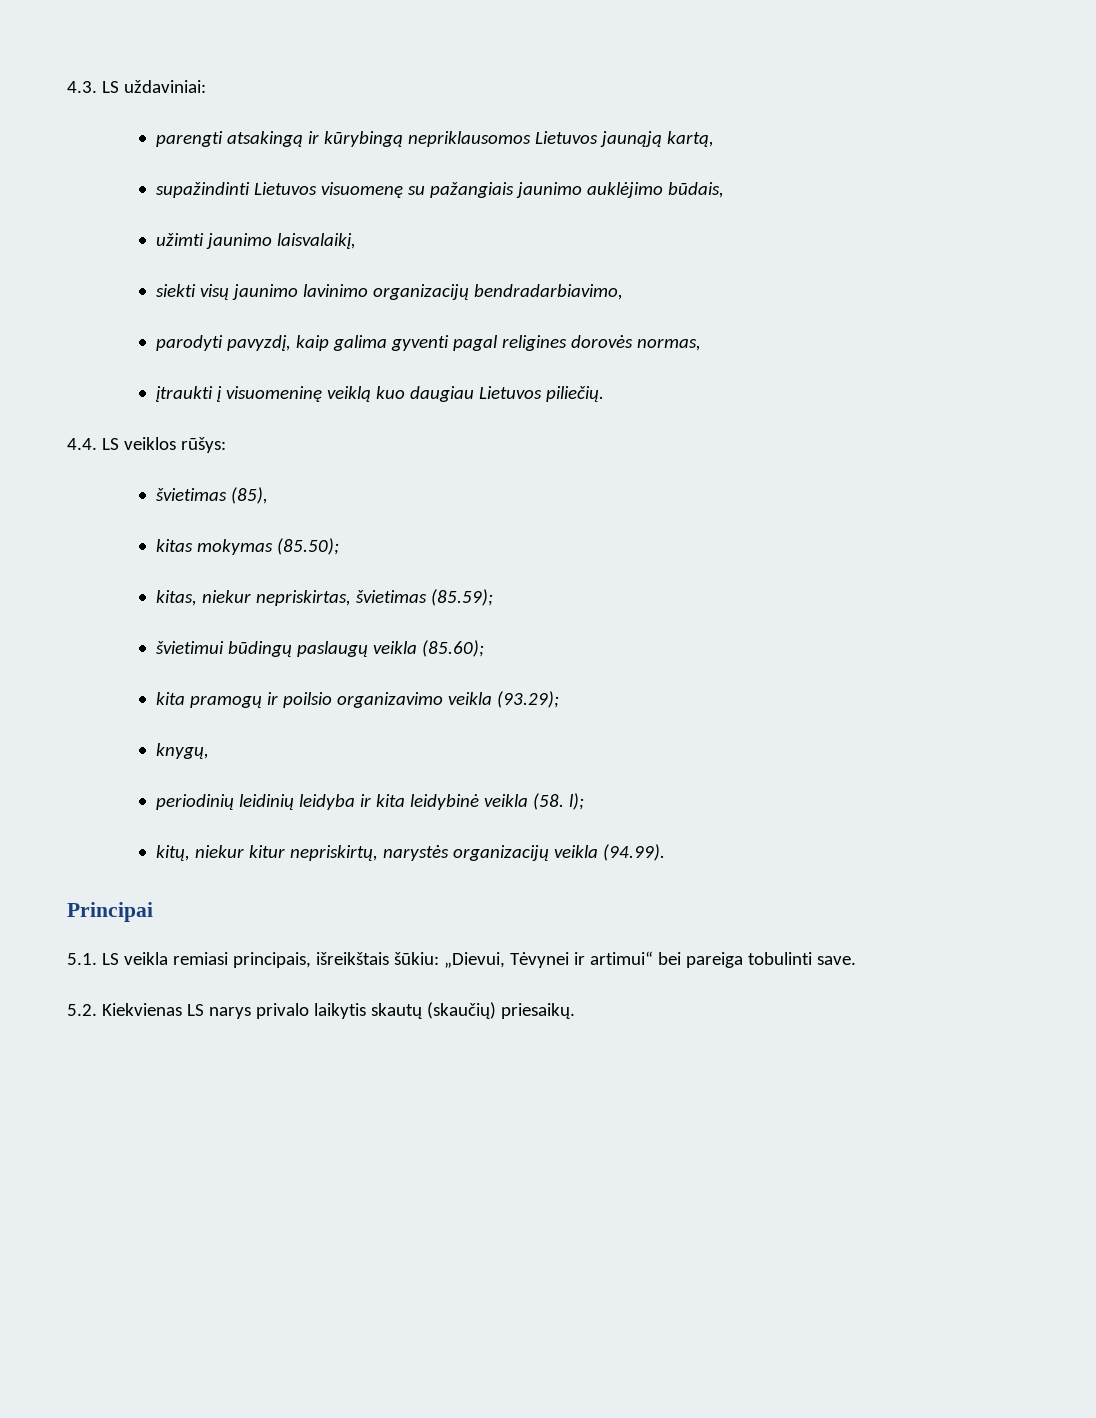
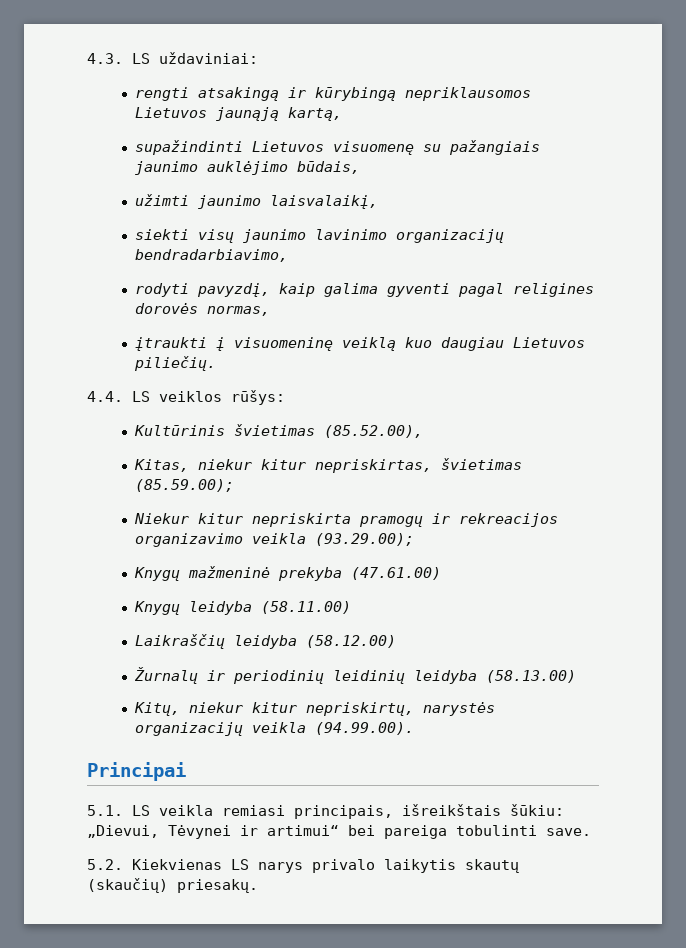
- parengti atsakingą ir kūrybingą nepriklausomos Lietuvos jaunąją kartą,
+ rengti atsakingą ir kūrybingą nepriklausomos Lietuvos jaunąją kartą,
- parodyti pavyzdį, kaip galima gyventi pagal religines dorovės normas,
+ rodyti pavyzdį, kaip galima gyventi pagal religines dorovės normas,
- švietimas (85),
- kitas mokymas (85.50);
- kitas, niekur nepriskirtas, švietimas (85.59);
- švietimui būdingų paslaugų veikla (85.60);
- kita pramogų ir poilsio organizavimo veikla (93.29);
- knygų,
- periodinių leidinių leidyba ir kita leidybinė veikla (58. l);
- kitų, niekur kitur nepriskirtų, narystės organizacijų veikla (94.99).
+ Kultūrinis švietimas (85.52.00),
+ Kitas, niekur kitur nepriskirtas, švietimas (85.59.00);
+ Niekur kitur nepriskirta pramogų ir rekreacijos organizavimo veikla (93.29.00);
+ Knygų mažmeninė prekyba (47.61.00)
+ Knygų leidyba (58.11.00)
+ Laikraščių leidyba (58.12.00)
+ Žurnalų ir periodinių leidinių leidyba (58.13.00)
+ Kitų, niekur kitur nepriskirtų, narystės organizacijų veikla (94.99.00).
- 5.2. Kiekvienas LS narys privalo laikytis skautų (skaučių) priesaikų.
+ 5.2. Kiekvienas LS narys privalo laikytis skautų (skaučių) priesakų.

